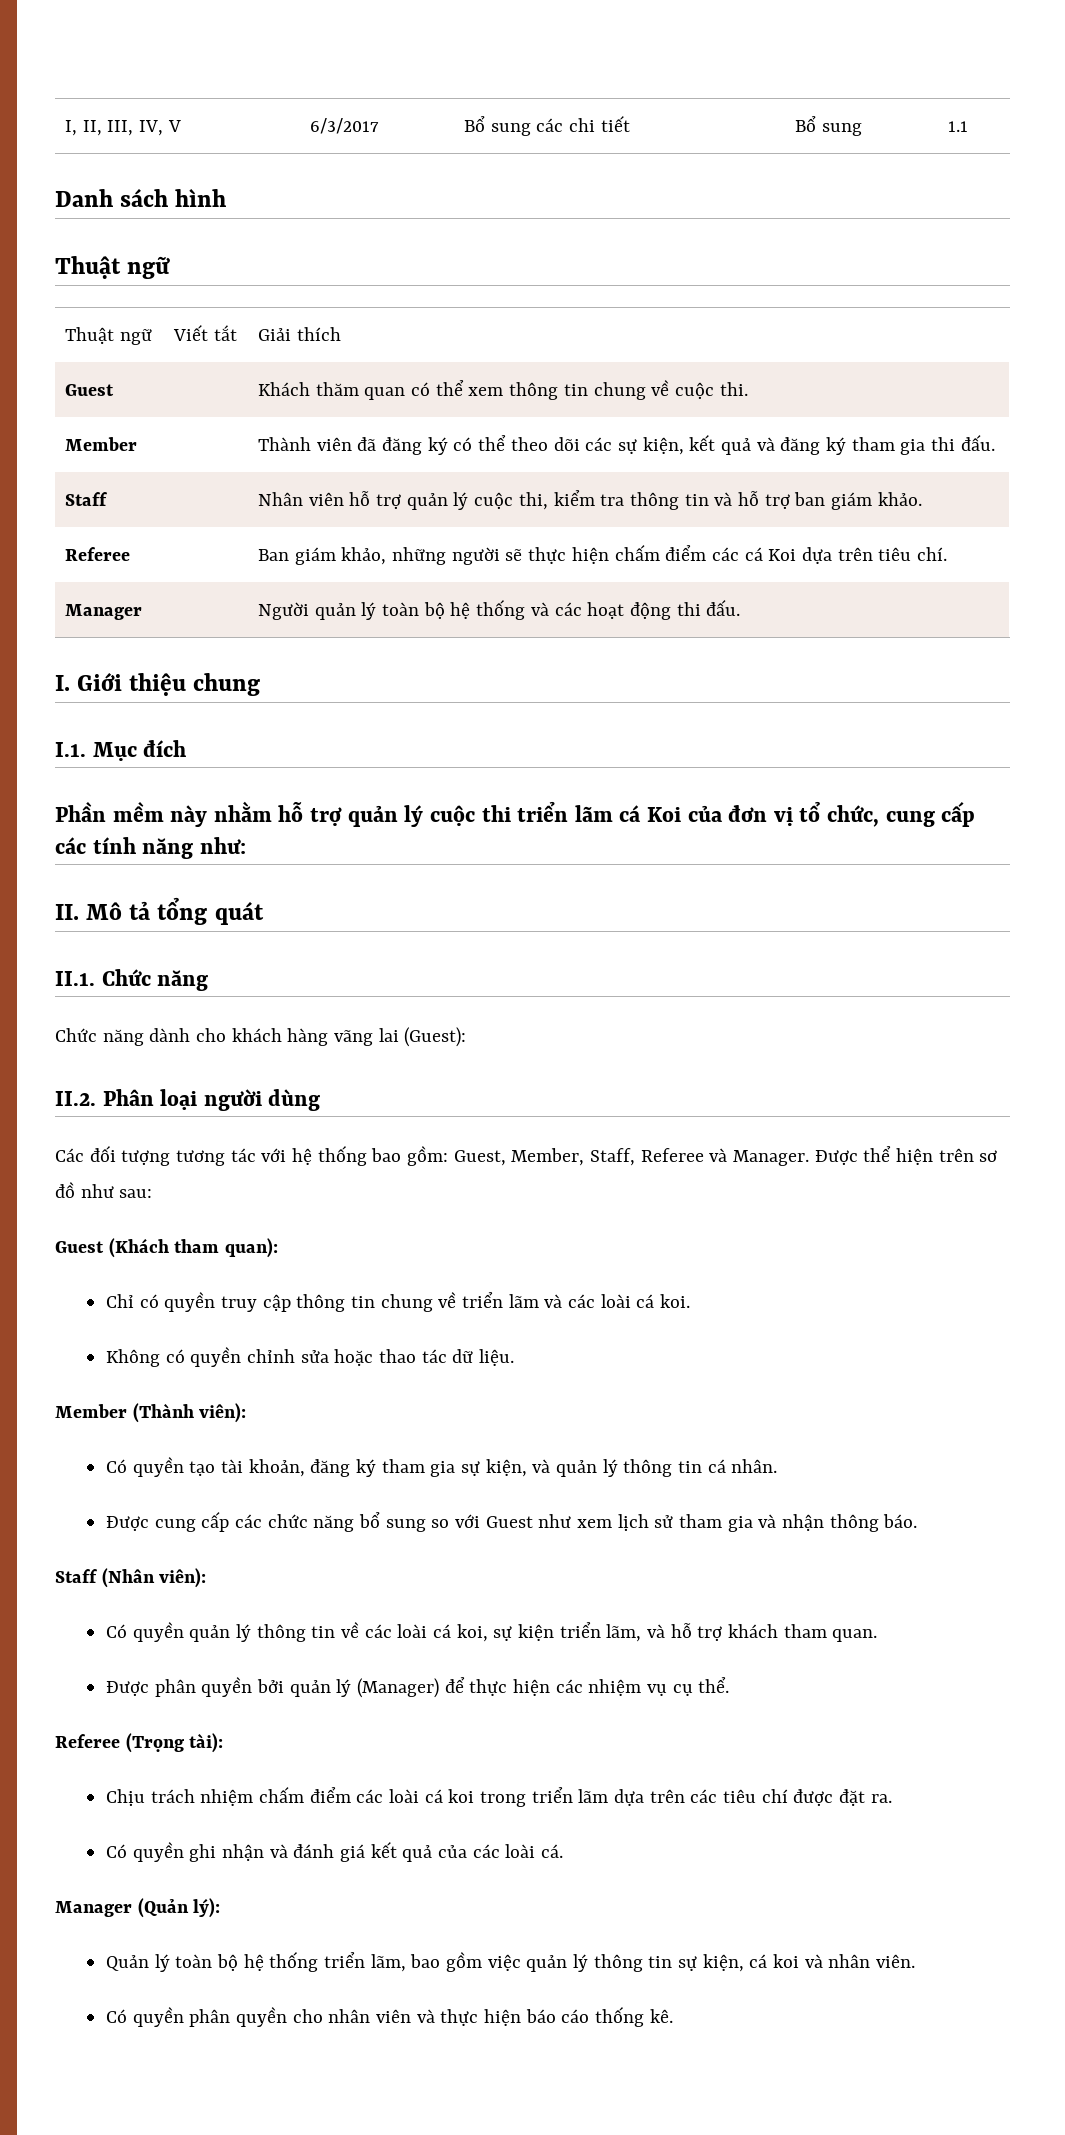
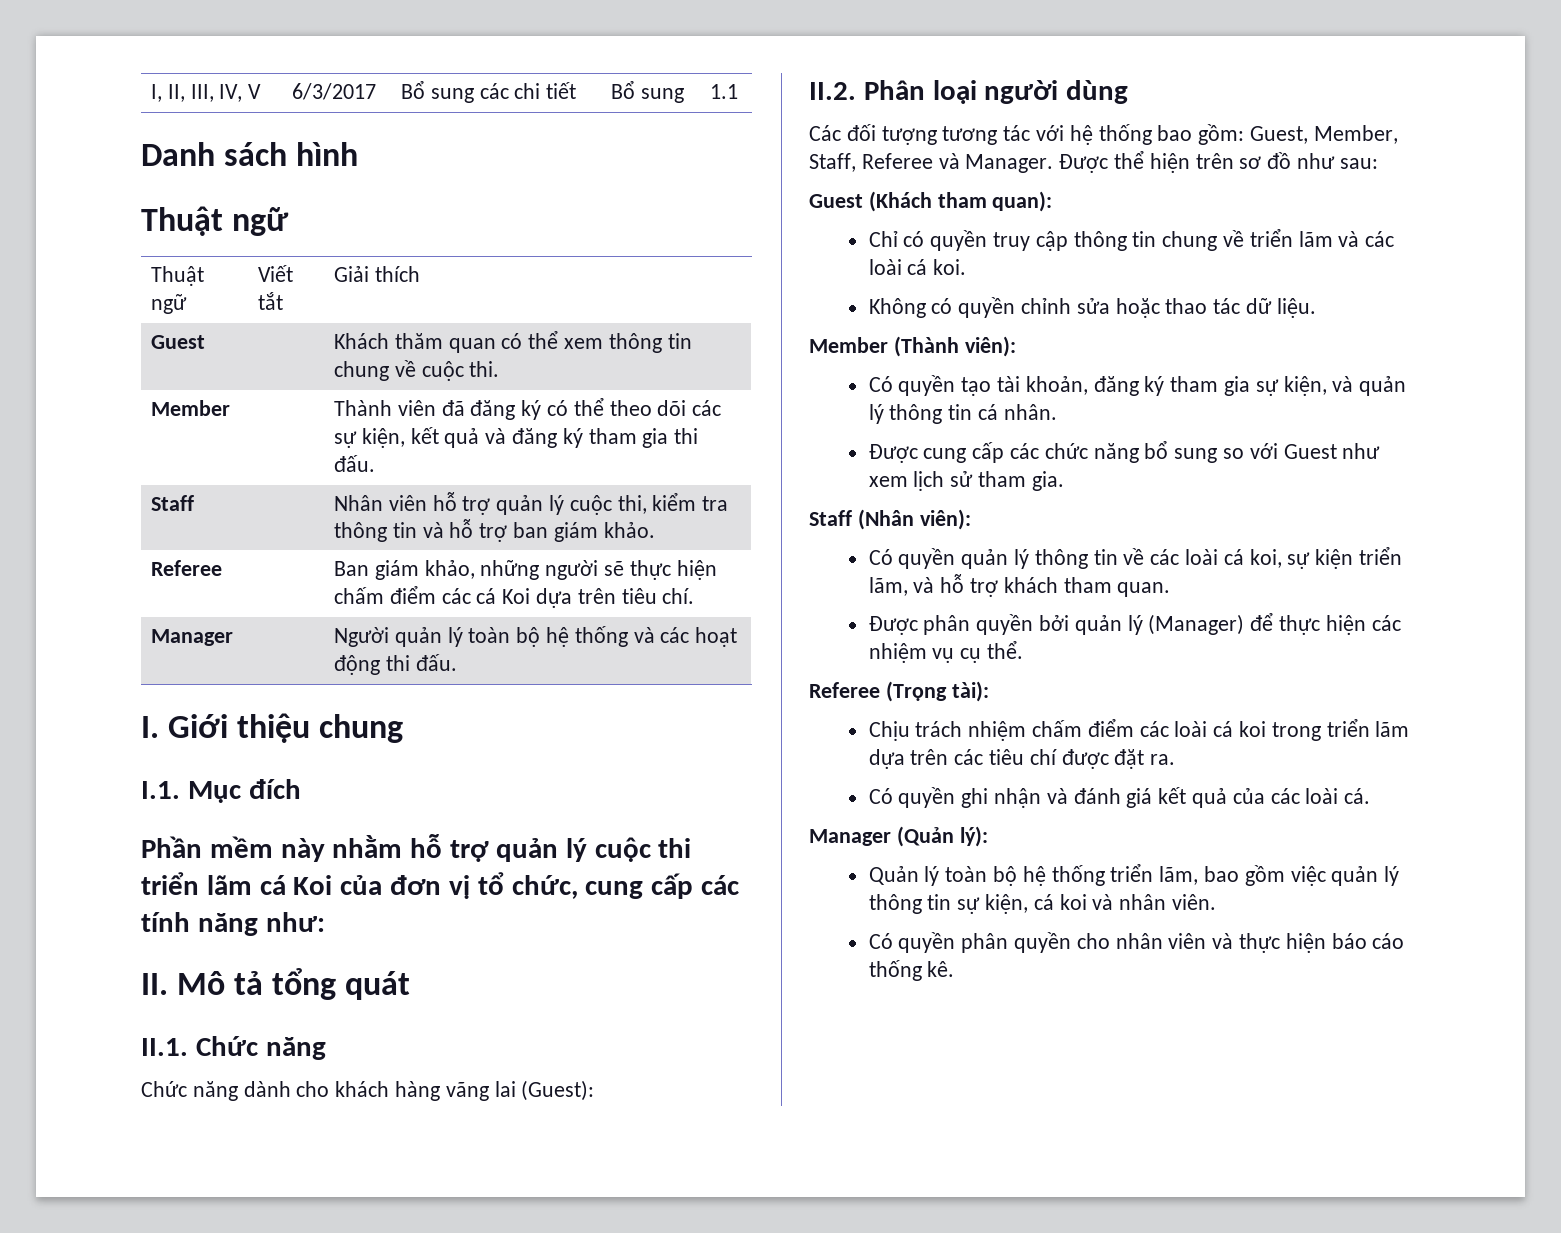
- Được cung cấp các chức năng bổ sung so với Guest như xem lịch sử tham gia và nhận thông báo.
+ Được cung cấp các chức năng bổ sung so với Guest như xem lịch sử tham gia.

